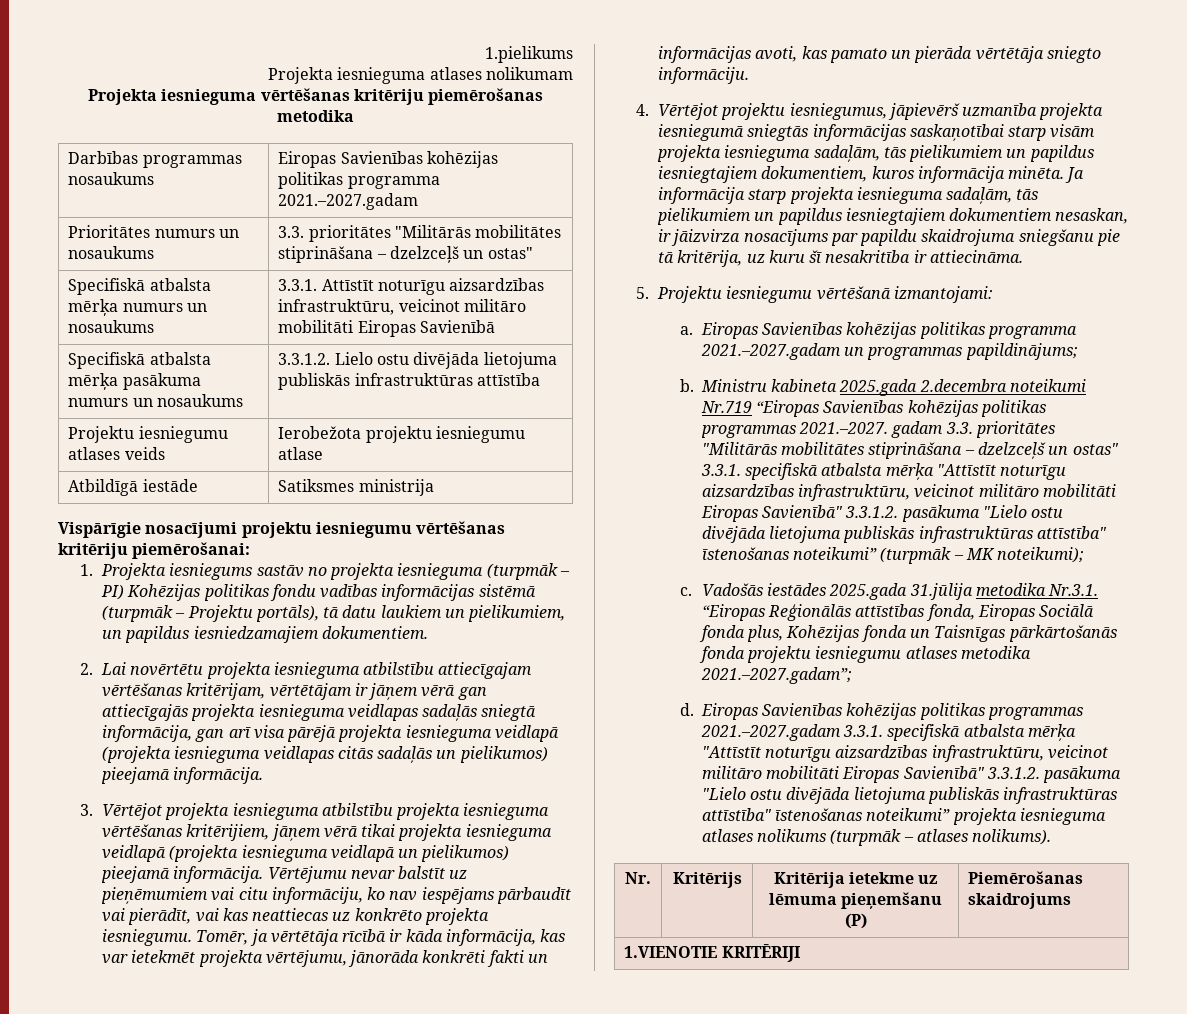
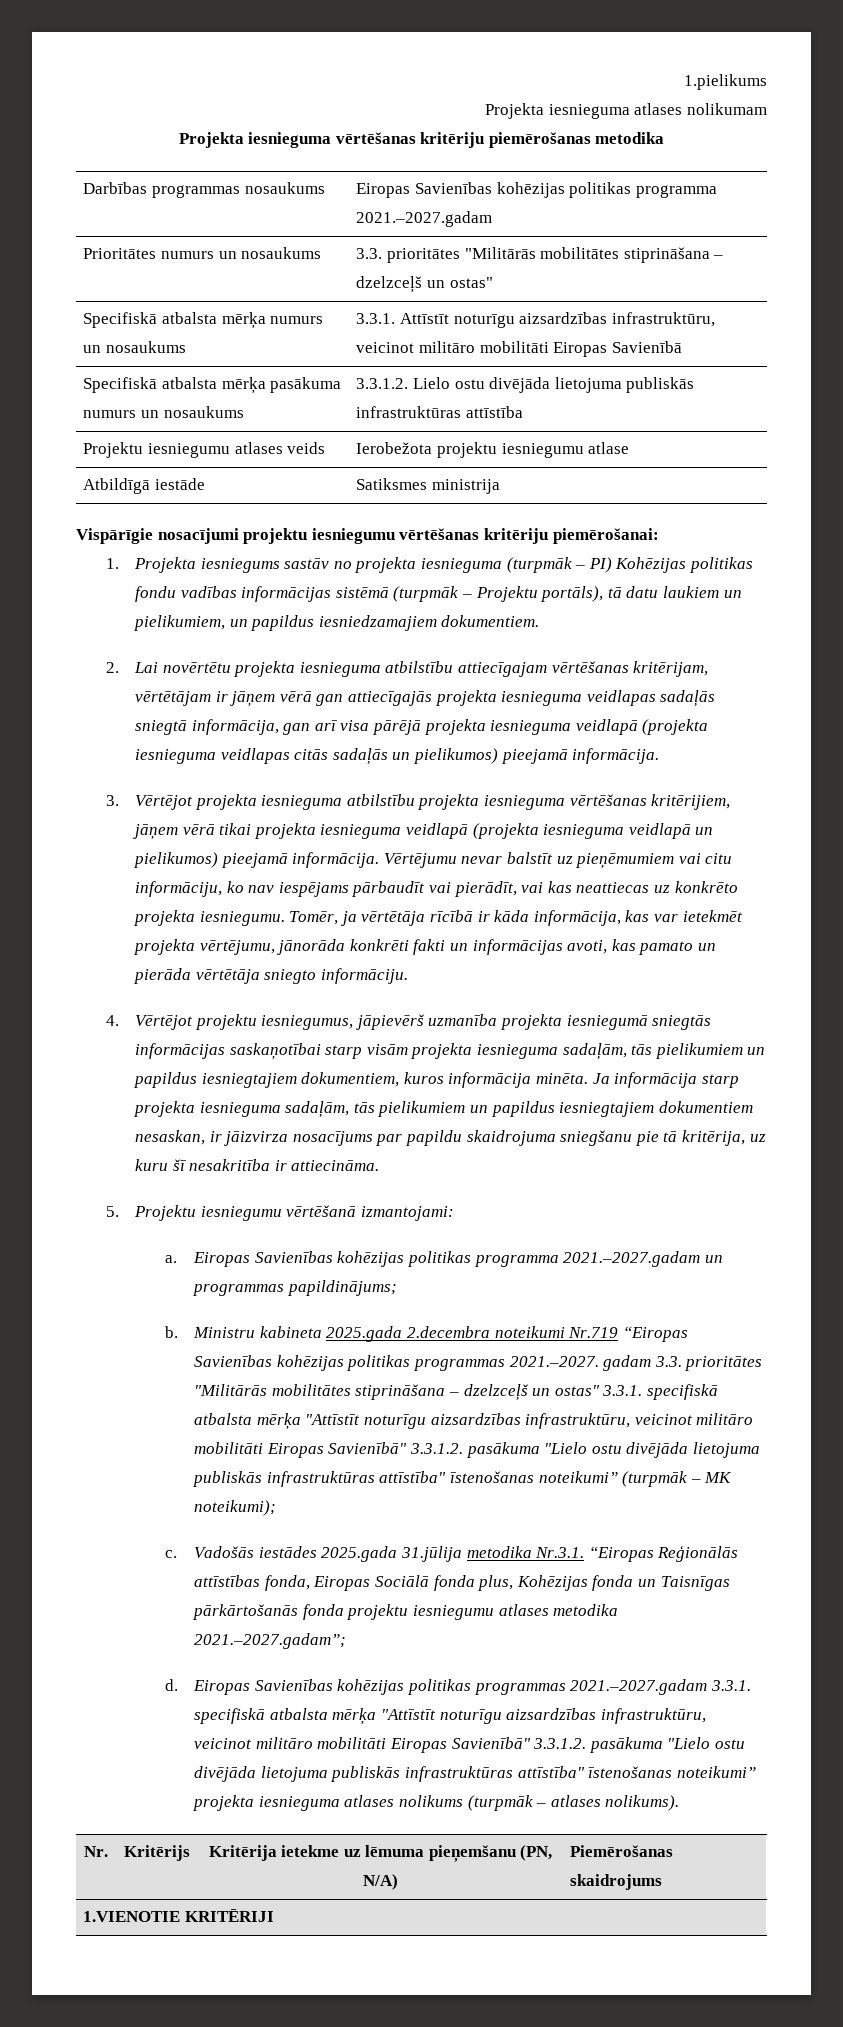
- Nr. | Kritērijs | Kritērija ietekme uz lēmuma pieņemšanu (P) | Piemērošanas skaidrojums
+ Nr. | Kritērijs | Kritērija ietekme uz lēmuma pieņemšanu (PN, N/A) | Piemērošanas skaidrojums

